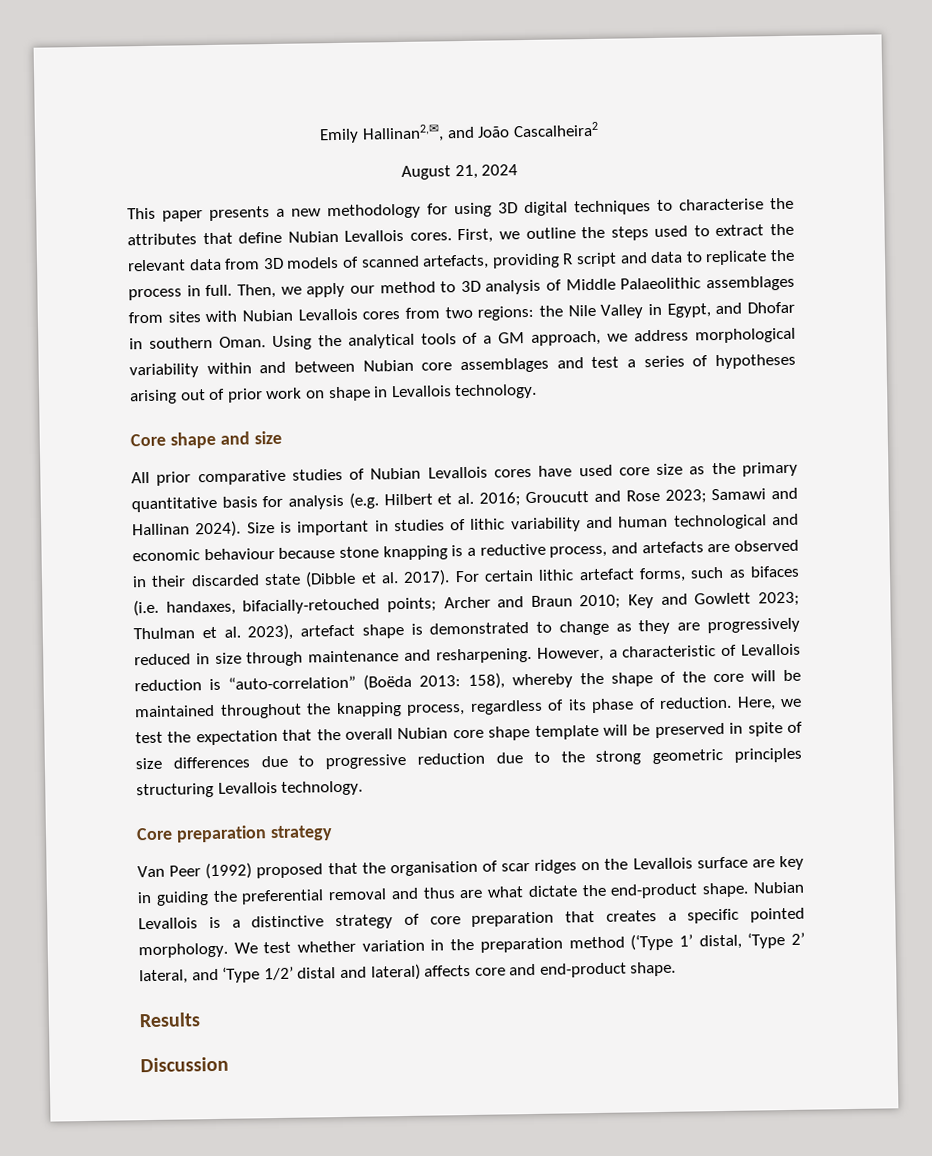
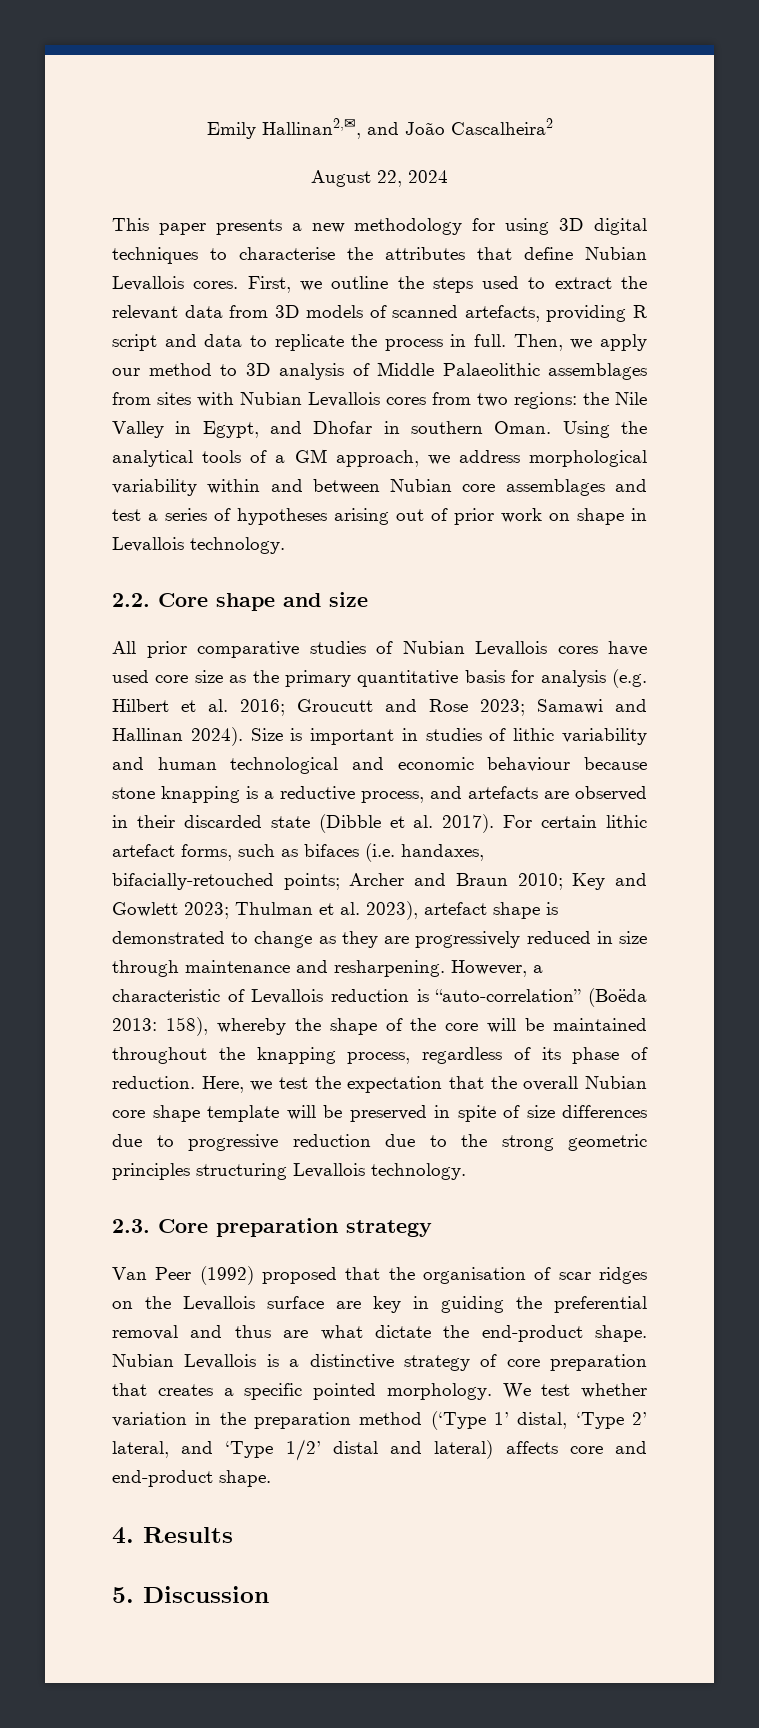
- August 21, 2024
+ August 22, 2024
- Core shape and size
+ 2.2. Core shape and size
- Core preparation strategy
+ 2.3. Core preparation strategy
- Results
+ 4. Results
- Discussion
+ 5. Discussion

